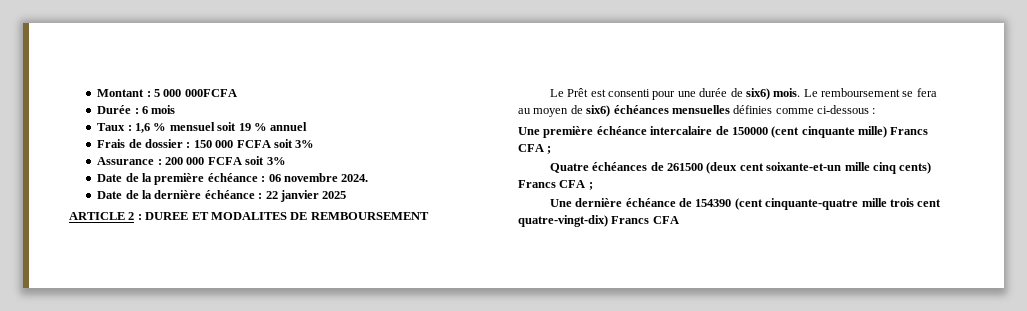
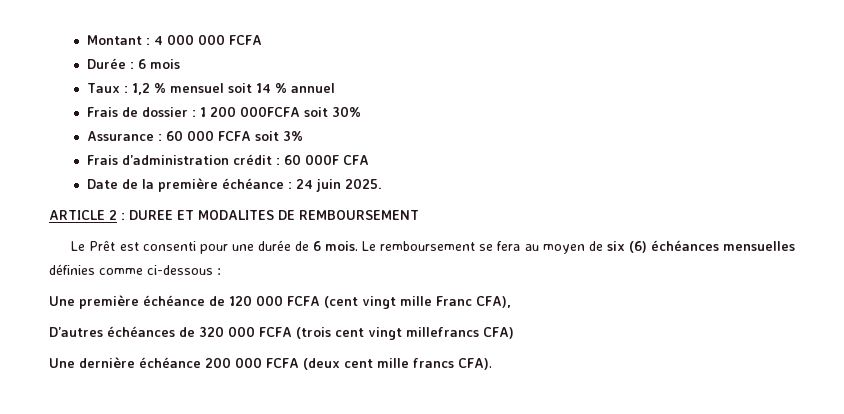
- Montant : 5 000 000FCFA
+ Montant : 4 000 000 FCFA
- Taux : 1,6 % mensuel soit 19 % annuel
+ Taux : 1,2 % mensuel soit 14 % annuel
- Frais de dossier : 150 000 FCFA soit 3%
- Assurance : 200 000 FCFA soit 3%
+ Frais de dossier : 1 200 000FCFA soit 30%
+ Assurance : 60 000 FCFA soit 3%
+ Frais d’administration crédit : 60 000F CFA
- Date de la première échéance : 06 novembre 2024.
- Date de la dernière échéance : 22 janvier 2025
+ Date de la première échéance : 24 juin 2025.
- Le Prêt est consenti pour une durée de six6) mois.
+ Le Prêt est consenti pour une durée de 6 mois.
- Le remboursement se fera au moyen de six6) échéances mensuelles définies comme ci-dessous :
+ Le remboursement se fera au moyen de six (6) échéances mensuelles définies comme ci-dessous :
- Une première échéance intercalaire de 150000 (cent cinquante mille) Francs CFA ;
- Quatre échéances de 261500 (deux cent soixante-et-un mille cinq cents) Francs CFA ;
- Une dernière échéance de 154390 (cent cinquante-quatre mille trois cent quatre-vingt-dix) Francs CFA
+ Une première échéance de 120 000 FCFA (cent vingt mille Franc CFA),
+ D’autres échéances de 320 000 FCFA (trois cent vingt millefrancs CFA)
+ Une dernière échéance 200 000 FCFA (deux cent mille francs CFA).

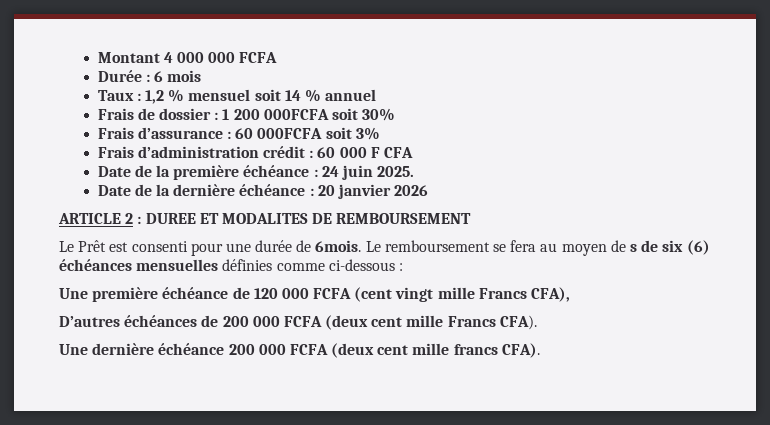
- Montant : 4 000 000 FCFA
+ Montant 4 000 000 FCFA
- Assurance : 60 000 FCFA soit 3%
+ Frais d’assurance : 60 000FCFA soit 3%
- Frais d’administration crédit : 60 000F CFA
+ Frais d’administration crédit : 60 000 F CFA
+ Date de la dernière échéance : 20 janvier 2026
- Le Prêt est consenti pour une durée de 6 mois.
+ Le Prêt est consenti pour une durée de 6mois.
- Le remboursement se fera au moyen de six (6) échéances mensuelles définies comme ci-dessous :
+ Le remboursement se fera au moyen de s de six (6) échéances mensuelles définies comme ci-dessous :
- Une première échéance de 120 000 FCFA (cent vingt mille Franc CFA),
+ Une première échéance de 120 000 FCFA (cent vingt mille Francs CFA),
- D’autres échéances de 320 000 FCFA (trois cent vingt millefrancs CFA)
+ D’autres échéances de 200 000 FCFA (deux cent mille Francs CFA).

